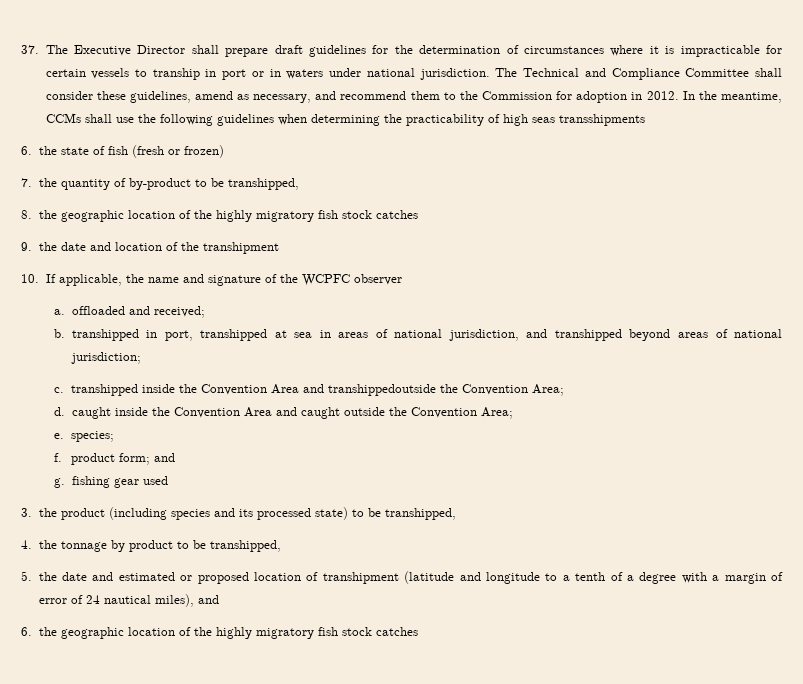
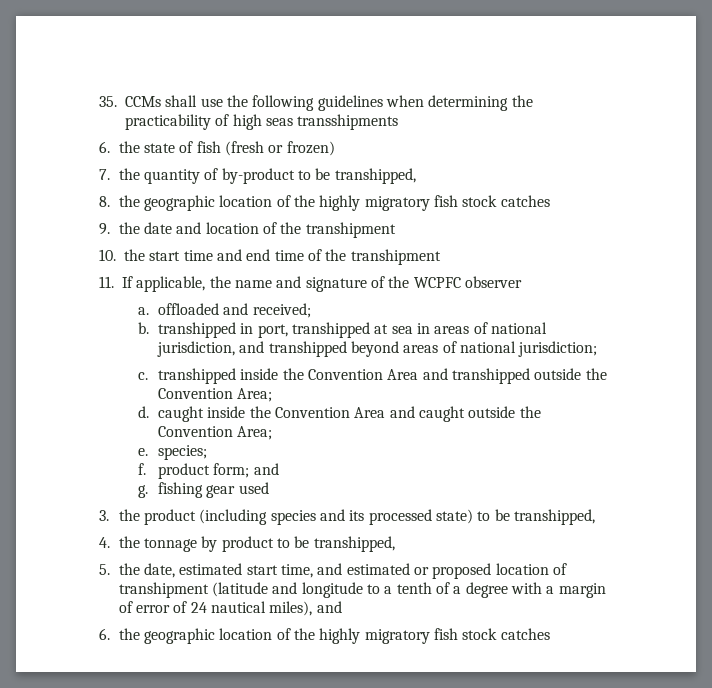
- 37. The Executive Director shall prepare draft guidelines for the determination of circumstances where it is impracticable for certain vessels to tranship in port or in waters under national jurisdiction. The Technical and Compliance Committee shall consider these guidelines, amend as necessary, and recommend them to the Commission for adoption in 2012. In the meantime, CCMs shall use the following guidelines when determining the practicability of high seas transshipments
+ 35. CCMs shall use the following guidelines when determining the practicability of high seas transshipments
- 10. If applicable, the name and signature of the WCPFC observer
+ 10. the start time and end time of the transhipment
+ 11. If applicable, the name and signature of the WCPFC observer
- c. transhipped inside the Convention Area and transhippedoutside the Convention Area;
+ c. transhipped inside the Convention Area and transhipped outside the Convention Area;
- 5. the date and estimated or proposed location of transhipment (latitude and longitude to a tenth of a degree with a margin of error of 24 nautical miles), and
+ 5. the date, estimated start time, and estimated or proposed location of transhipment (latitude and longitude to a tenth of a degree with a margin of error of 24 nautical miles), and

